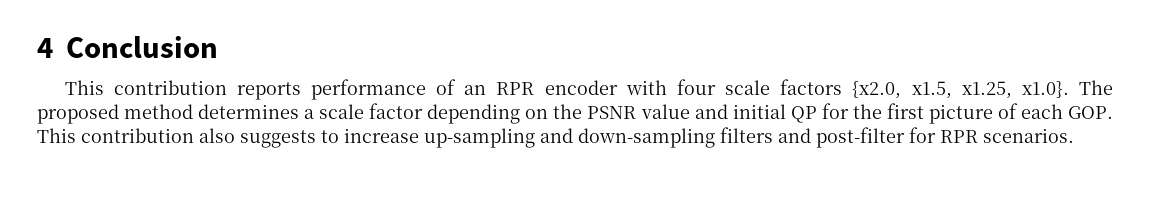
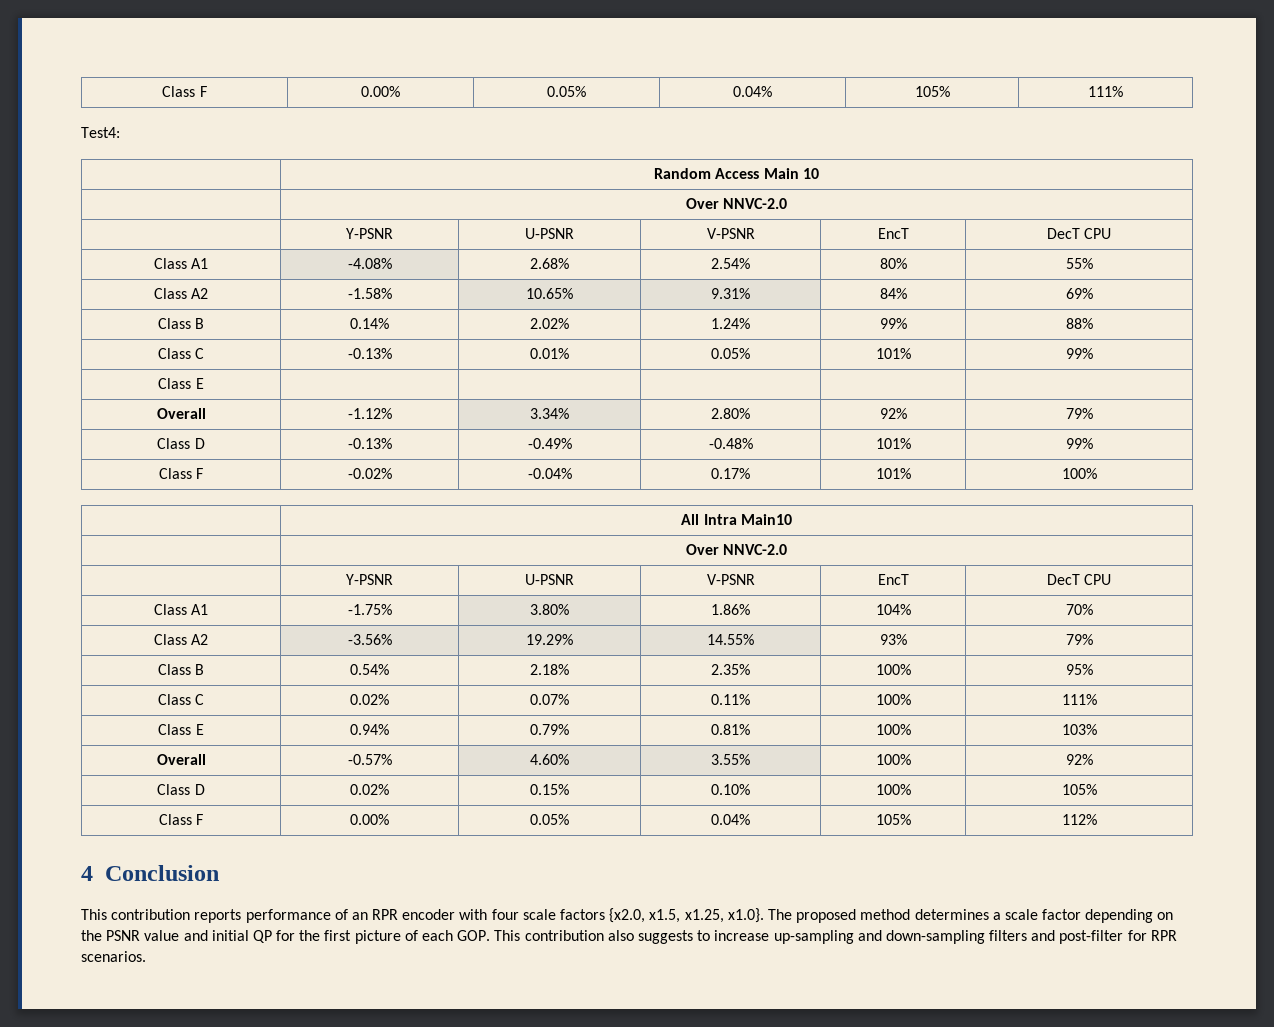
+ Class F | 0.00% | 0.05% | 0.04% | 105% | 111%
+ Test4:
+ | Random Access Main 10
+ | Over NNVC-2.0
+ | Y-PSNR | U-PSNR | V-PSNR | EncT | DecT CPU
+ Class A1 | -4.08% | 2.68% | 2.54% | 80% | 55%
+ Class A2 | -1.58% | 10.65% | 9.31% | 84% | 69%
+ Class B | 0.14% | 2.02% | 1.24% | 99% | 88%
+ Class C | -0.13% | 0.01% | 0.05% | 101% | 99%
+ Class E | | | | |
+ Overall | -1.12% | 3.34% | 2.80% | 92% | 79%
+ Class D | -0.13% | -0.49% | -0.48% | 101% | 99%
+ Class F | -0.02% | -0.04% | 0.17% | 101% | 100%
+ | All Intra Main10
+ | Over NNVC-2.0
+ | Y-PSNR | U-PSNR | V-PSNR | EncT | DecT CPU
+ Class A1 | -1.75% | 3.80% | 1.86% | 104% | 70%
+ Class A2 | -3.56% | 19.29% | 14.55% | 93% | 79%
+ Class B | 0.54% | 2.18% | 2.35% | 100% | 95%
+ Class C | 0.02% | 0.07% | 0.11% | 100% | 111%
+ Class E | 0.94% | 0.79% | 0.81% | 100% | 103%
+ Overall | -0.57% | 4.60% | 3.55% | 100% | 92%
+ Class D | 0.02% | 0.15% | 0.10% | 100% | 105%
+ Class F | 0.00% | 0.05% | 0.04% | 105% | 112%

